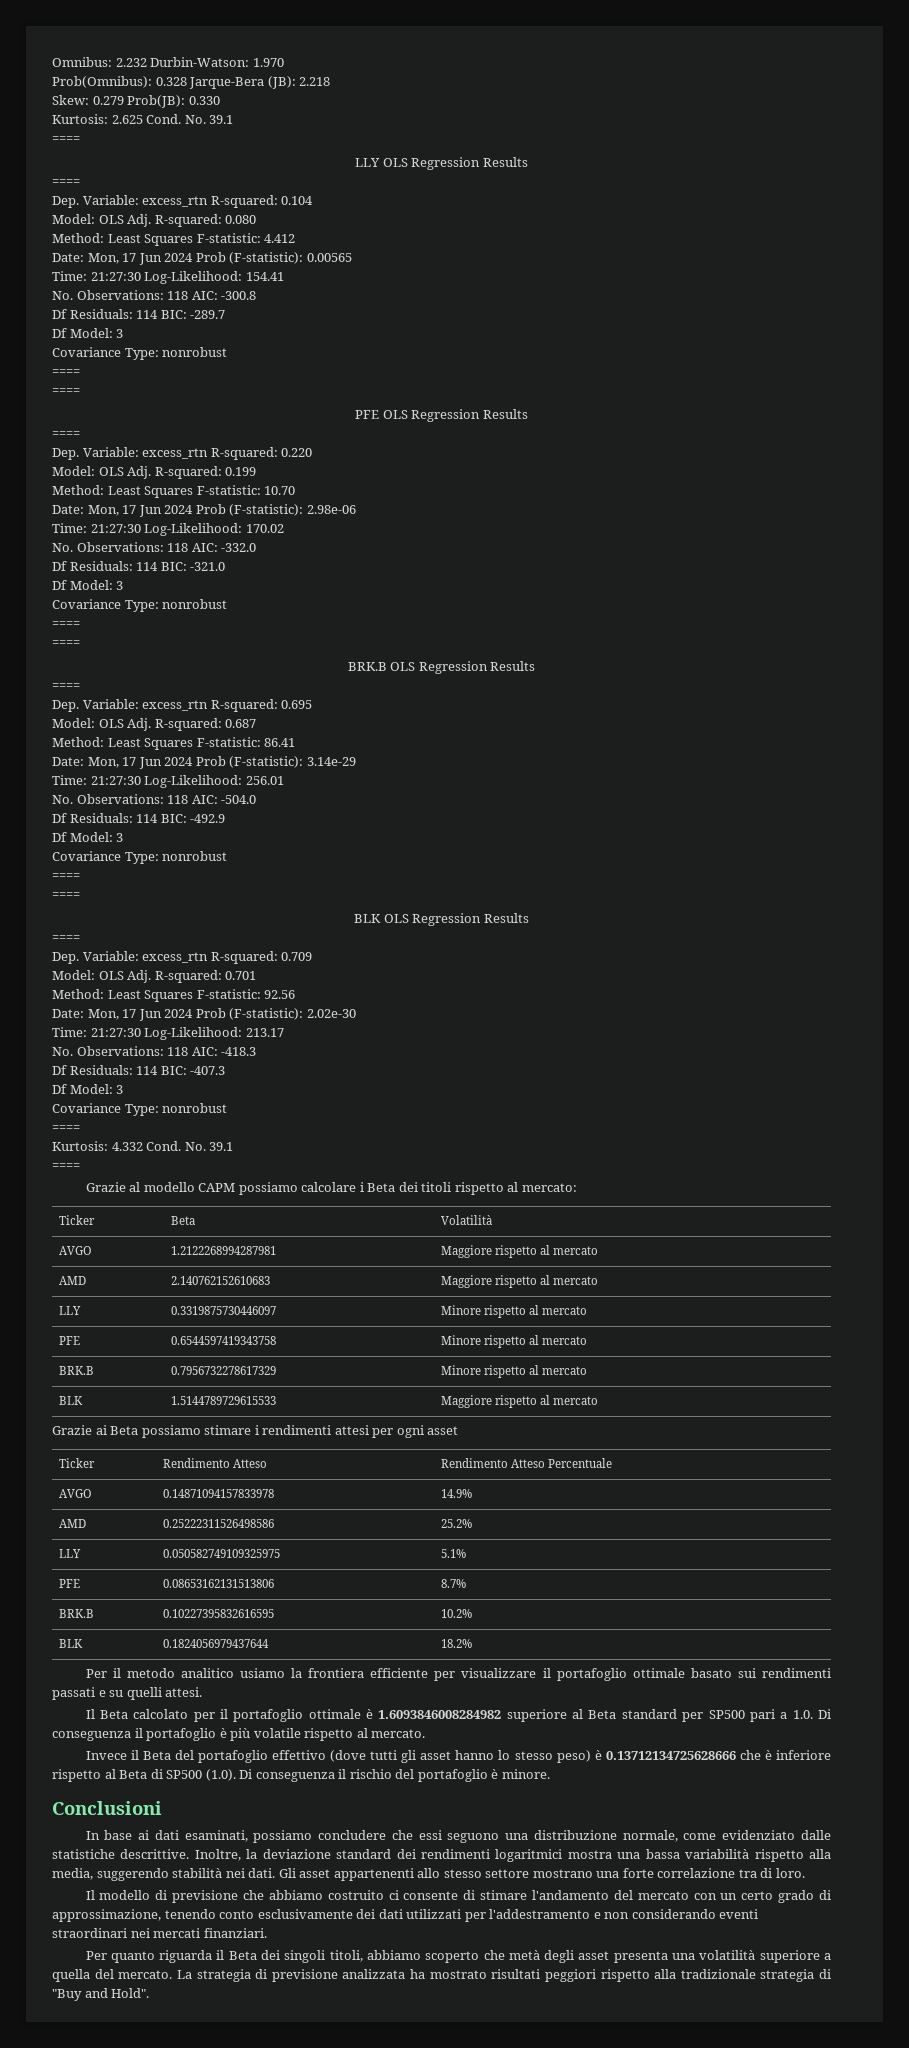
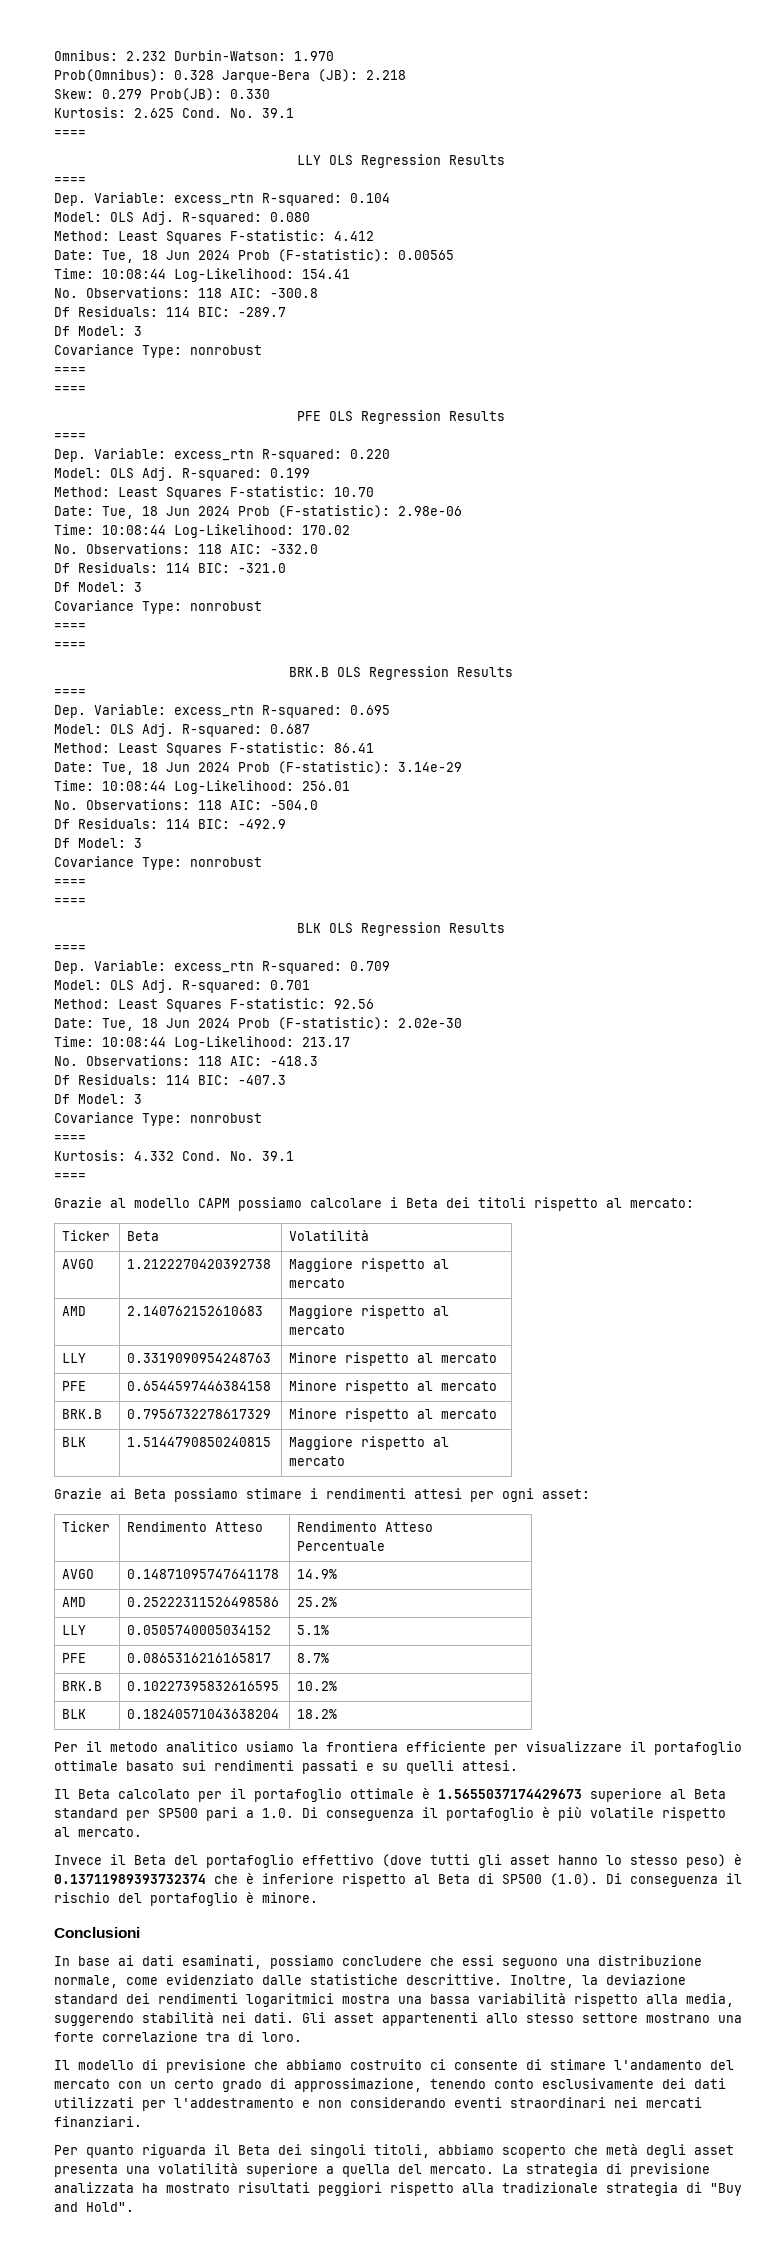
- Date: Mon, 17 Jun 2024 Prob (F-statistic): 0.00565
+ Date: Tue, 18 Jun 2024 Prob (F-statistic): 0.00565
- Time: 21:27:30 Log-Likelihood: 154.41
+ Time: 10:08:44 Log-Likelihood: 154.41
- Date: Mon, 17 Jun 2024 Prob (F-statistic): 2.98e-06
+ Date: Tue, 18 Jun 2024 Prob (F-statistic): 2.98e-06
- Time: 21:27:30 Log-Likelihood: 170.02
+ Time: 10:08:44 Log-Likelihood: 170.02
- Date: Mon, 17 Jun 2024 Prob (F-statistic): 3.14e-29
+ Date: Tue, 18 Jun 2024 Prob (F-statistic): 3.14e-29
- Time: 21:27:30 Log-Likelihood: 256.01
+ Time: 10:08:44 Log-Likelihood: 256.01
- Date: Mon, 17 Jun 2024 Prob (F-statistic): 2.02e-30
+ Date: Tue, 18 Jun 2024 Prob (F-statistic): 2.02e-30
- Time: 21:27:30 Log-Likelihood: 213.17
+ Time: 10:08:44 Log-Likelihood: 213.17
- AVGO | 1.2122268994287981 | Maggiore rispetto al mercato
+ AVGO | 1.2122270420392738 | Maggiore rispetto al mercato
- LLY | 0.3319875730446097 | Minore rispetto al mercato
+ LLY | 0.3319090954248763 | Minore rispetto al mercato
- PFE | 0.6544597419343758 | Minore rispetto al mercato
+ PFE | 0.6544597446384158 | Minore rispetto al mercato
- BLK | 1.5144789729615533 | Maggiore rispetto al mercato
+ BLK | 1.5144790850240815 | Maggiore rispetto al mercato
- Grazie ai Beta possiamo stimare i rendimenti attesi per ogni asset
+ Grazie ai Beta possiamo stimare i rendimenti attesi per ogni asset:
- AVGO | 0.14871094157833978 | 14.9%
+ AVGO | 0.14871095747641178 | 14.9%
- LLY | 0.050582749109325975 | 5.1%
+ LLY | 0.0505740005034152 | 5.1%
- PFE | 0.08653162131513806 | 8.7%
+ PFE | 0.0865316216165817 | 8.7%
- BLK | 0.1824056979437644 | 18.2%
+ BLK | 0.18240571043638204 | 18.2%
- Il Beta calcolato per il portafoglio ottimale è 1.6093846008284982 superiore al Beta standard per SP500 pari a 1.0. Di conseguenza il portafoglio è più volatile rispetto al mercato.
+ Il Beta calcolato per il portafoglio ottimale è 1.5655037174429673 superiore al Beta standard per SP500 pari a 1.0. Di conseguenza il portafoglio è più volatile rispetto al mercato.
- Invece il Beta del portafoglio effettivo (dove tutti gli asset hanno lo stesso peso) è 0.13712134725628666 che è inferiore rispetto al Beta di SP500 (1.0). Di conseguenza il rischio del portafoglio è minore.
+ Invece il Beta del portafoglio effettivo (dove tutti gli asset hanno lo stesso peso) è 0.13711989393732374 che è inferiore rispetto al Beta di SP500 (1.0). Di conseguenza il rischio del portafoglio è minore.

